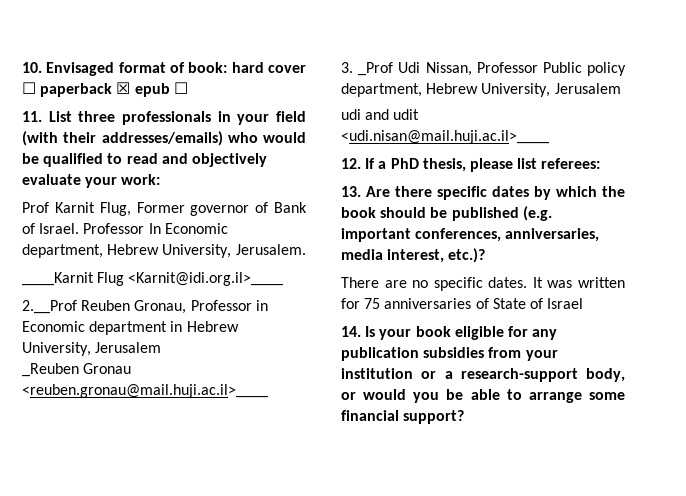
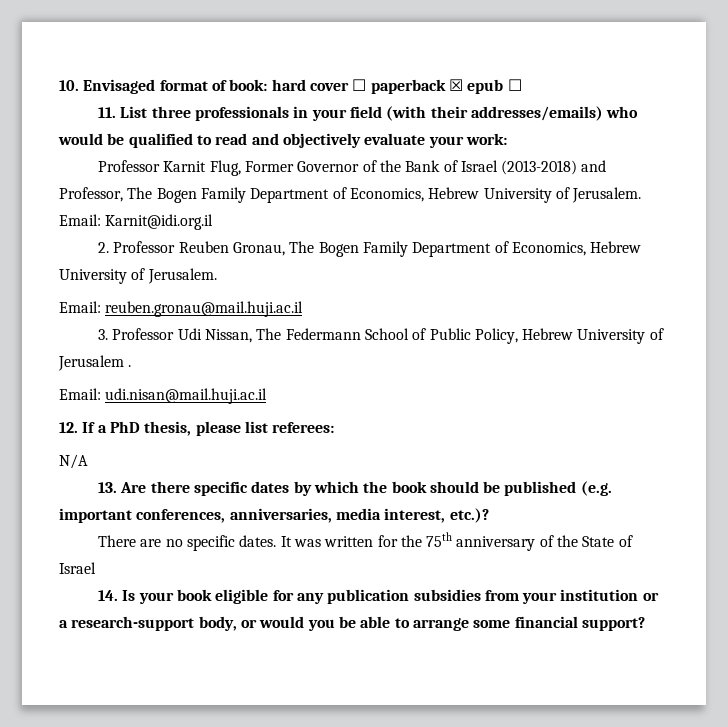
- Prof Karnit Flug, Former governor of Bank of Israel. Professor In Economic department, Hebrew University, Jerusalem.
- ____Karnit Flug <Karnit@idi.org.il>____
- 2.__Prof Reuben Gronau, Professor in Economic department in Hebrew University, Jerusalem
- _Reuben Gronau <reuben.gronau@mail.huji.ac.il>____
+ Professor Karnit Flug, Former Governor of the Bank of Israel (2013-2018) and Professor, The Bogen Family Department of Economics, Hebrew University of Jerusalem. Email: Karnit@idi.org.il
+ 2. Professor Reuben Gronau, The Bogen Family Department of Economics, Hebrew University of Jerusalem.
+ Email: reuben.gronau@mail.huji.ac.il
- 3. _Prof Udi Nissan, Professor Public policy department, Hebrew University, Jerusalem
- udi and udit <udi.nisan@mail.huji.ac.il>____
+ 3. Professor Udi Nissan, The Federmann School of Public Policy, Hebrew University of Jerusalem .
+ Email: udi.nisan@mail.huji.ac.il
+ N/A
- It was written for 75 anniversaries of State of Israel
+ It was written for the 75th anniversary of the State of Israel

